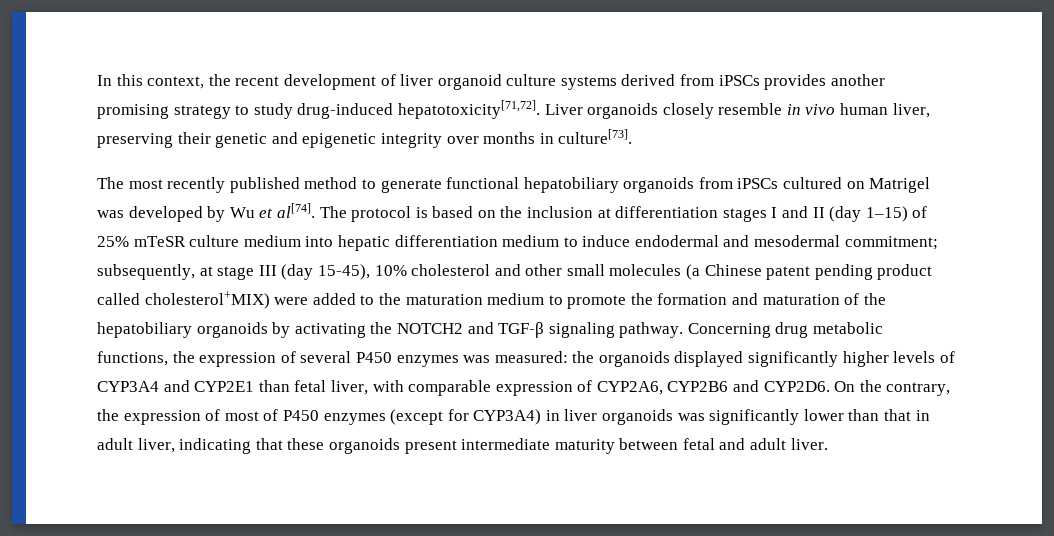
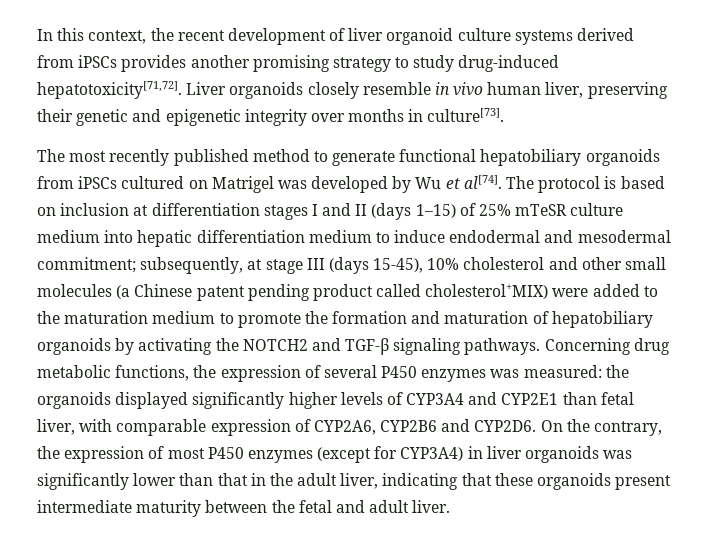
- The protocol is based on the inclusion at differentiation stages I and II (day 1–15) of 25% mTeSR culture medium into hepatic differentiation medium to induce endodermal and mesodermal commitment;
+ The protocol is based on inclusion at differentiation stages I and II (days 1–15) of 25% mTeSR culture medium into hepatic differentiation medium to induce endodermal and mesodermal commitment;
- subsequently, at stage III (day 15-45), 10% cholesterol and other small molecules (a Chinese patent pending product called cholesterol+MIX) were added to the maturation medium to promote the formation and maturation of the hepatobiliary organoids by activating the NOTCH2 and TGF-β signaling pathway.
+ subsequently, at stage III (days 15-45), 10% cholesterol and other small molecules (a Chinese patent pending product called cholesterol+MIX) were added to the maturation medium to promote the formation and maturation of hepatobiliary organoids by activating the NOTCH2 and TGF-β signaling pathways.
- On the contrary, the expression of most of P450 enzymes (except for CYP3A4) in liver organoids was significantly lower than that in adult liver, indicating that these organoids present intermediate maturity between fetal and adult liver.
+ On the contrary, the expression of most P450 enzymes (except for CYP3A4) in liver organoids was significantly lower than that in the adult liver, indicating that these organoids present intermediate maturity between the fetal and adult liver.

